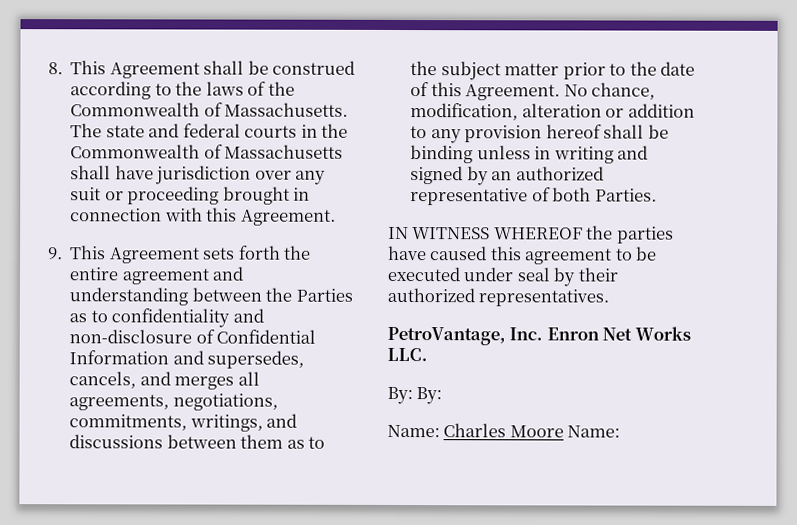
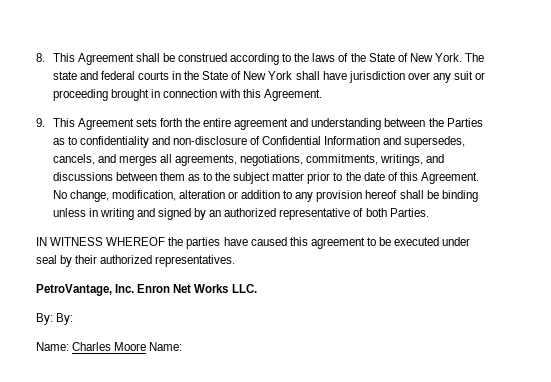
- 8. This Agreement shall be construed according to the laws of the Commonwealth of Massachusetts.
+ 8. This Agreement shall be construed according to the laws of the State of New York.
- The state and federal courts in the Commonwealth of Massachusetts shall have jurisdiction over any suit or proceeding brought in connection with this Agreement.
+ The state and federal courts in the State of New York shall have jurisdiction over any suit or proceeding brought in connection with this Agreement.
- No chance, modification, alteration or addition to any provision hereof shall be binding unless in writing and signed by an authorized representative of both Parties.
+ No change, modification, alteration or addition to any provision hereof shall be binding unless in writing and signed by an authorized representative of both Parties.

